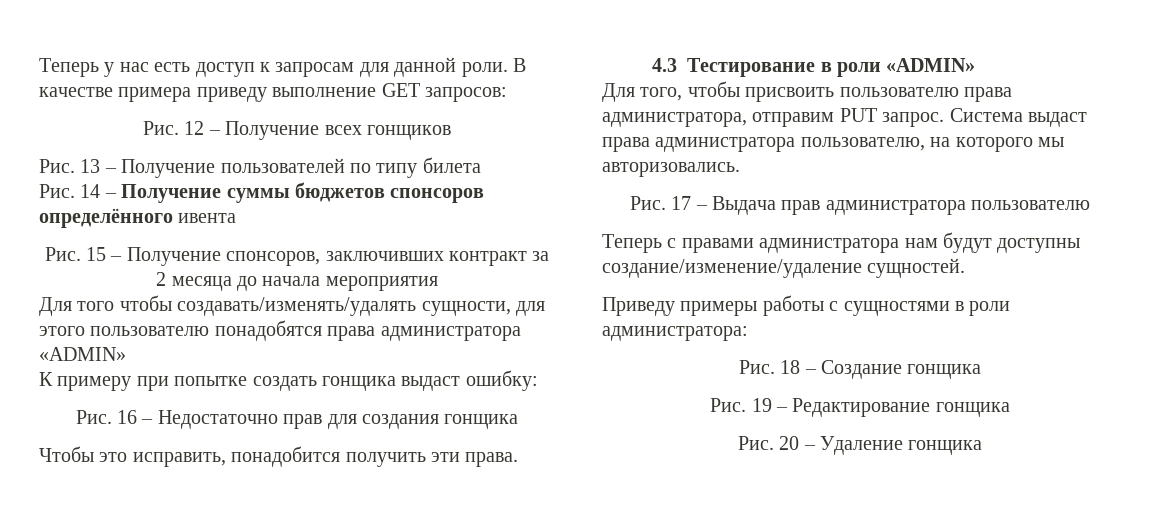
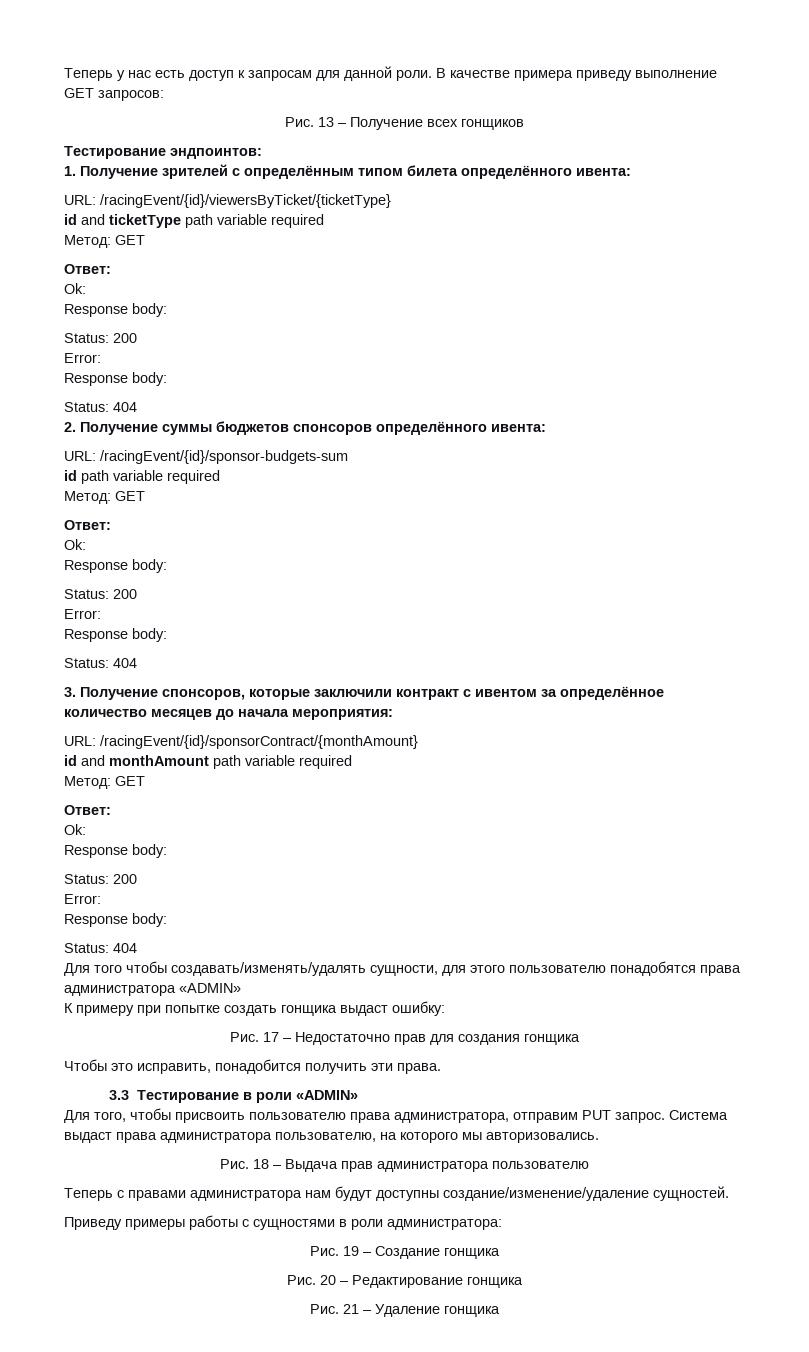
- Рис. 12 – Получение всех гонщиков
+ Рис. 13 – Получение всех гонщиков
- Рис. 13 – Получение пользователей по типу билета
- Рис. 14 – Получение суммы бюджетов спонсоров определённого ивента
- Рис. 15 – Получение спонсоров, заключивших контракт за 2 месяца до начала мероприятия
+ Тестирование эндпоинтов:
+ 1. Получение зрителей с определённым типом билета определённого ивента:
+ URL: /racingEvent/{id}/viewersByTicket/{ticketType}
+ id and ticketType path variable required
+ Метод: GET
+ Ответ:
+ Ok:
+ Response body:
+ Status: 200
+ Error:
+ Response body:
+ Status: 404
+ 2. Получение суммы бюджетов спонсоров определённого ивента:
+ URL: /racingEvent/{id}/sponsor-budgets-sum
+ id path variable required
+ Метод: GET
+ Ответ:
+ Ok:
+ Response body:
+ Status: 200
+ Error:
+ Response body:
+ Status: 404
+ 3. Получение спонсоров, которые заключили контракт с ивентом за определённое количество месяцев до начала мероприятия:
+ URL: /racingEvent/{id}/sponsorContract/{monthAmount}
+ id and monthAmount path variable required
+ Метод: GET
+ Ответ:
+ Ok:
+ Response body:
+ Status: 200
+ Error:
+ Response body:
+ Status: 404
- Рис. 16 – Недостаточно прав для создания гонщика
+ Рис. 17 – Недостаточно прав для создания гонщика
- 4.3 Тестирование в роли «ADMIN»
+ 3.3 Тестирование в роли «ADMIN»
- Рис. 17 – Выдача прав администратора пользователю
+ Рис. 18 – Выдача прав администратора пользователю
- Рис. 18 – Создание гонщика
+ Рис. 19 – Создание гонщика
- Рис. 19 – Редактирование гонщика
+ Рис. 20 – Редактирование гонщика
- Рис. 20 – Удаление гонщика
+ Рис. 21 – Удаление гонщика

